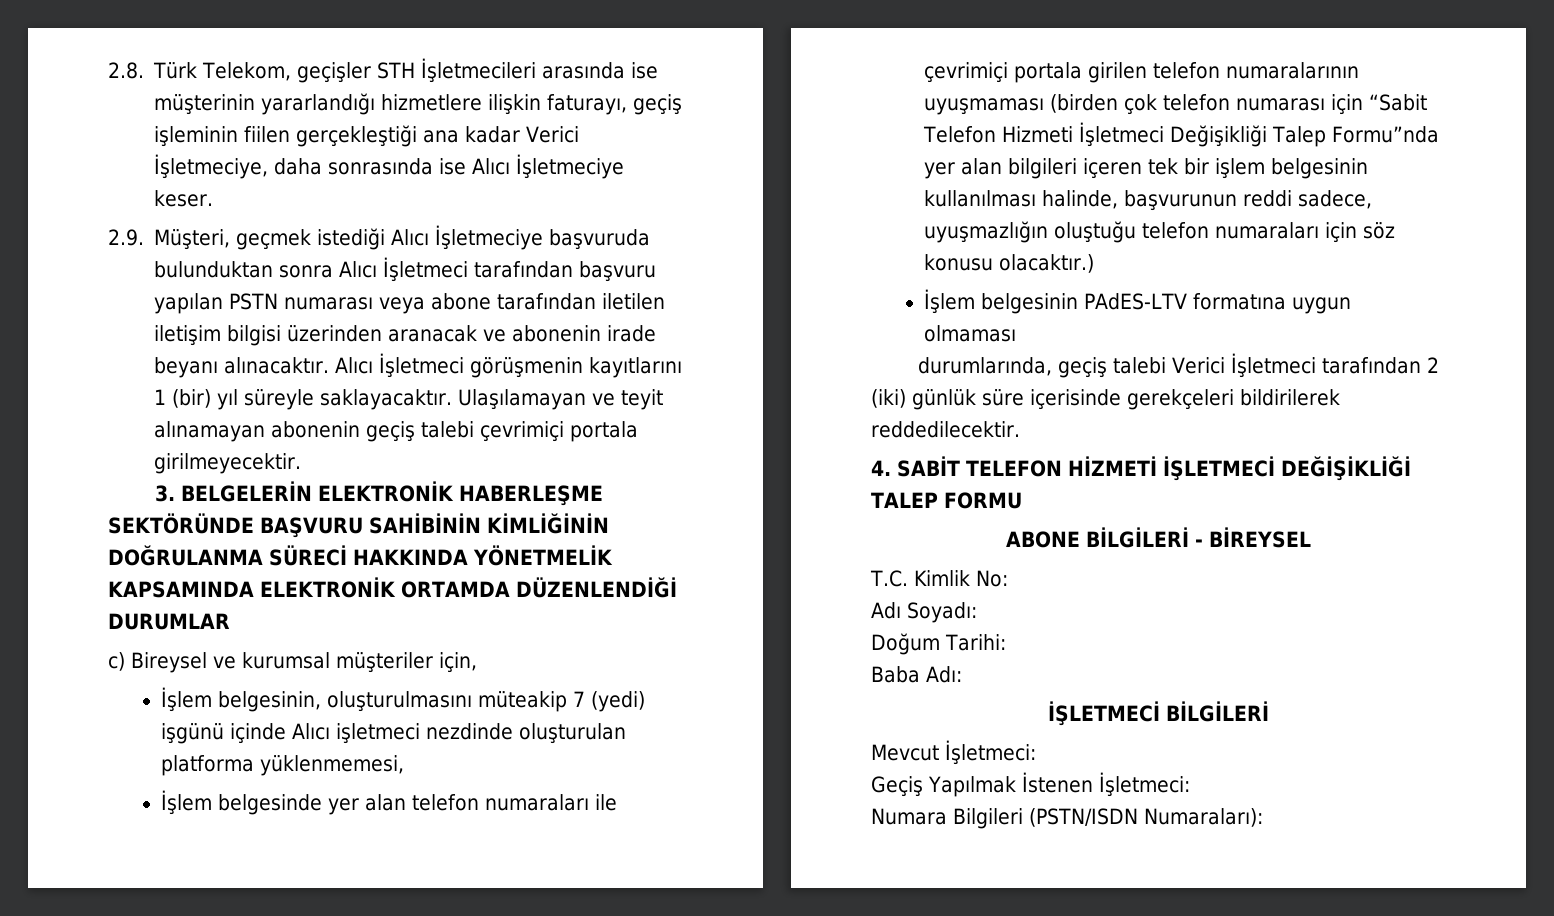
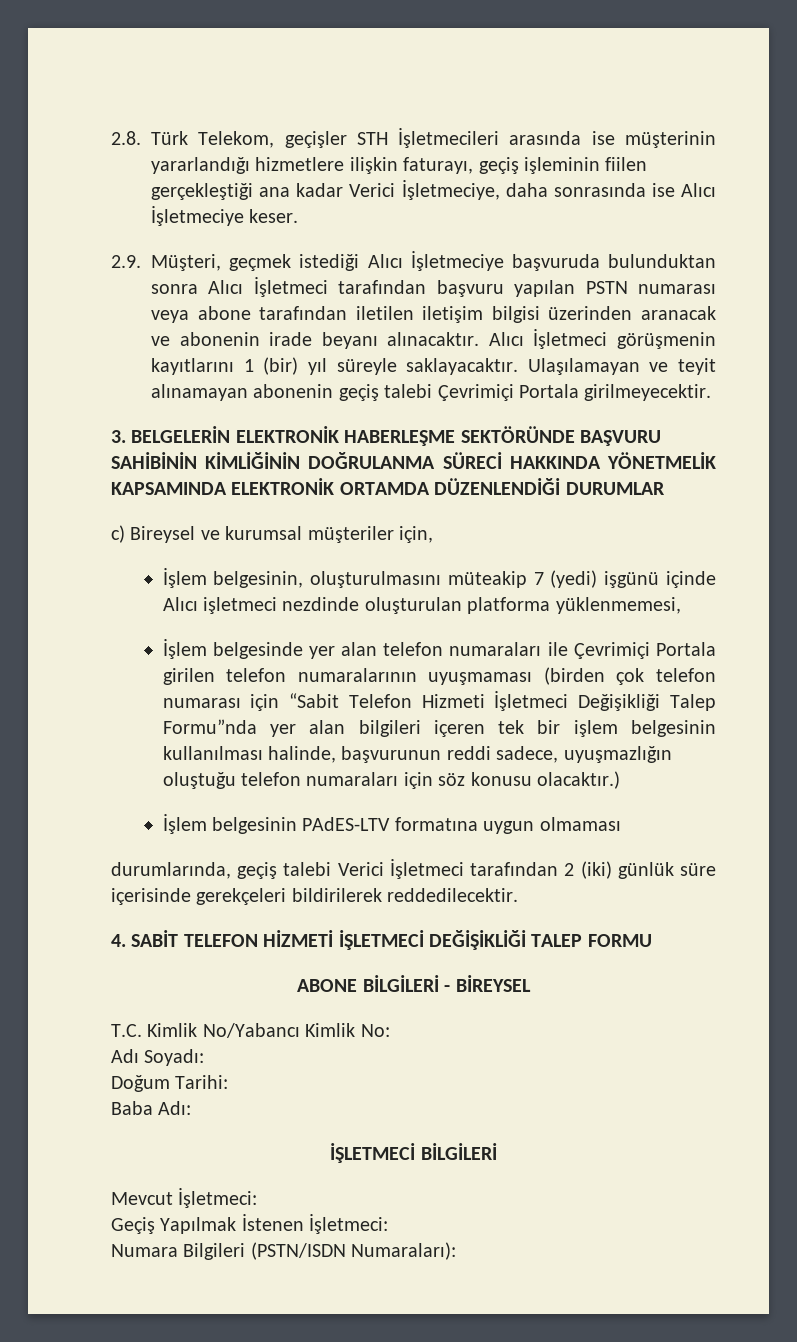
- Ulaşılamayan ve teyit alınamayan abonenin geçiş talebi çevrimiçi portala girilmeyecektir.
+ Ulaşılamayan ve teyit alınamayan abonenin geçiş talebi Çevrimiçi Portala girilmeyecektir.
- İşlem belgesinde yer alan telefon numaraları ile çevrimiçi portala girilen telefon numaralarının uyuşmaması (birden çok telefon numarası için “Sabit Telefon Hizmeti İşletmeci Değişikliği Talep Formu”nda yer alan bilgileri içeren tek bir işlem belgesinin kullanılması halinde, başvurunun reddi sadece, uyuşmazlığın oluştuğu telefon numaraları için söz konusu olacaktır.)
+ İşlem belgesinde yer alan telefon numaraları ile Çevrimiçi Portala girilen telefon numaralarının uyuşmaması (birden çok telefon numarası için “Sabit Telefon Hizmeti İşletmeci Değişikliği Talep Formu”nda yer alan bilgileri içeren tek bir işlem belgesinin kullanılması halinde, başvurunun reddi sadece, uyuşmazlığın oluştuğu telefon numaraları için söz konusu olacaktır.)
- T.C. Kimlik No:
+ T.C. Kimlik No/Yabancı Kimlik No:

